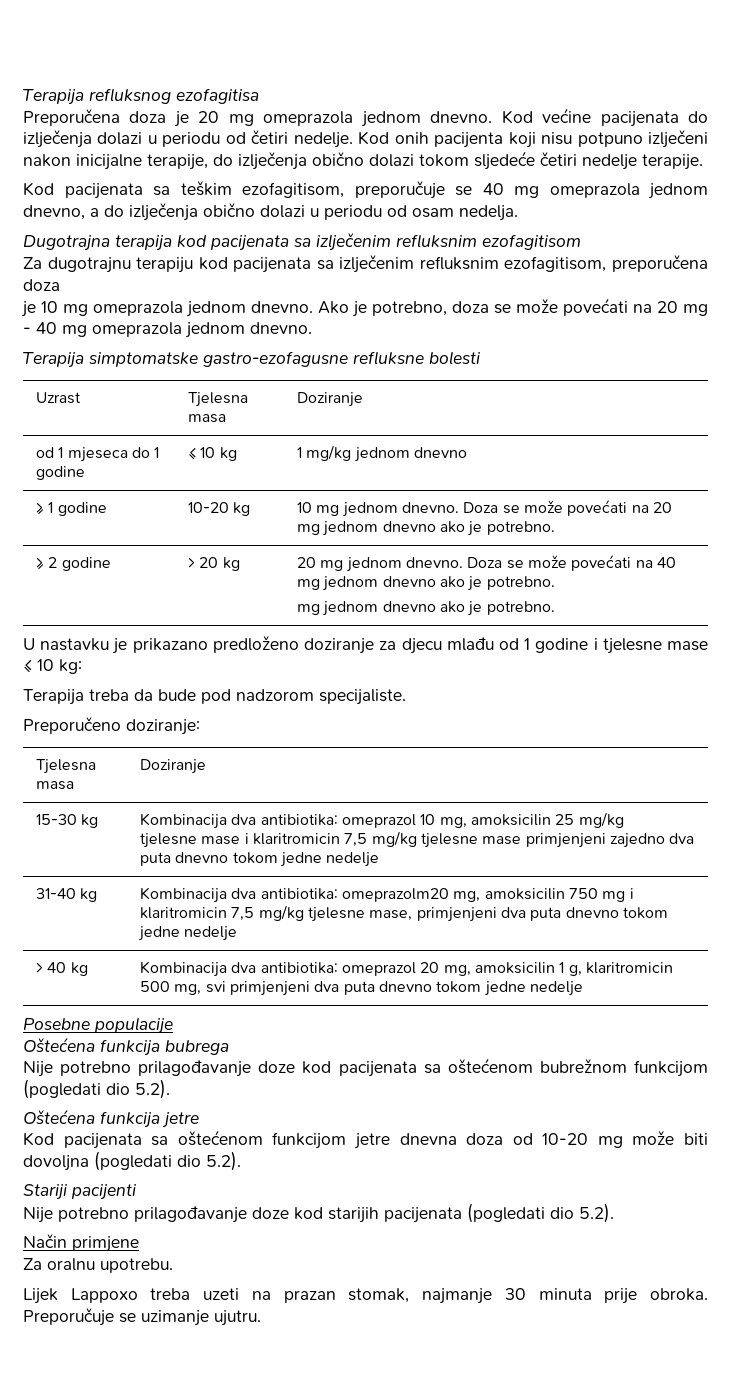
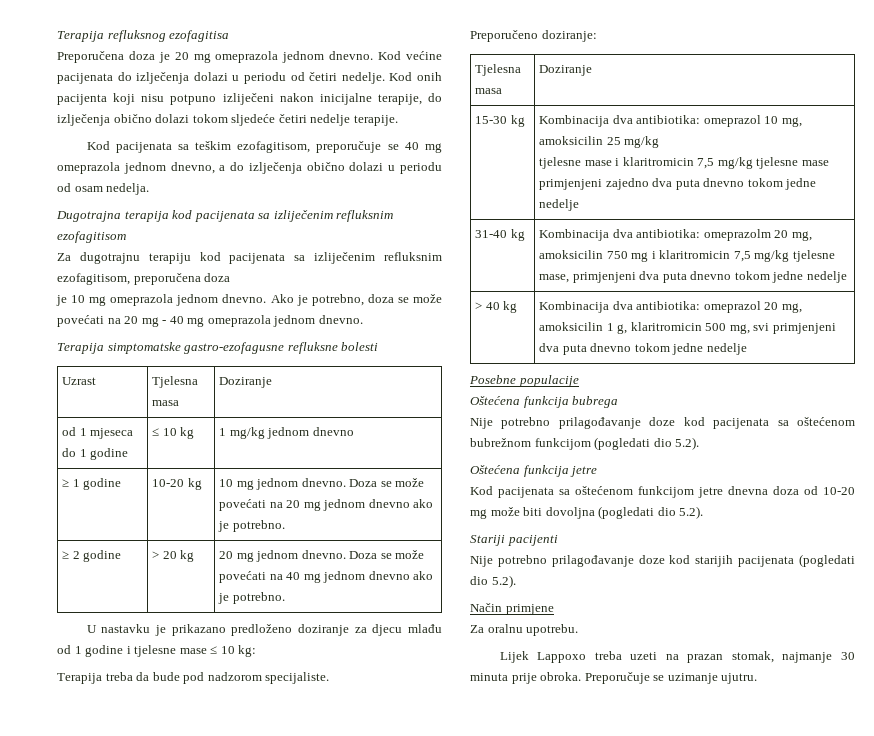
- Kod onih pacijenta koji nisu potpuno izlječeni nakon inicijalne terapije, do izlječenja obično dolazi tokom sljedeće četiri nedelјe terapije.
+ Kod onih pacijenta koji nisu potpuno izliječeni nakon inicijalne terapije, do izlječenja obično dolazi tokom sljedeće četiri nedelјe terapije.
- Dugotrajna terapija kod pacijenata sa izlječenim refluksnim ezofagitisom
+ Dugotrajna terapija kod pacijenata sa izliječenim refluksnim ezofagitisom
- Za dugotrajnu terapiju kod pacijenata sa izlječenim refluksnim ezofagitisom, preporučena doza
+ Za dugotrajnu terapiju kod pacijenata sa izliječenim refluksnim ezofagitisom, preporučena doza
  ≥ 2 godine | > 20 kg | 20 mg jednom dnevno. Doza se može povećati na 40 mg jednom dnevno ako je potrebno.
- mg jednom dnevno ako je potrebno.
- 31-40 kg | Kombinacija dva antibiotika: omeprazolm20 mg, amoksicilin 750 mg i klaritromicin 7,5 mg/kg tjelesne mase, primjenjeni dva puta dnevno tokom jedne nedelјe
+ 31-40 kg | Kombinacija dva antibiotika: omeprazolm 20 mg, amoksicilin 750 mg i klaritromicin 7,5 mg/kg tjelesne mase, primjenjeni dva puta dnevno tokom jedne nedelјe

